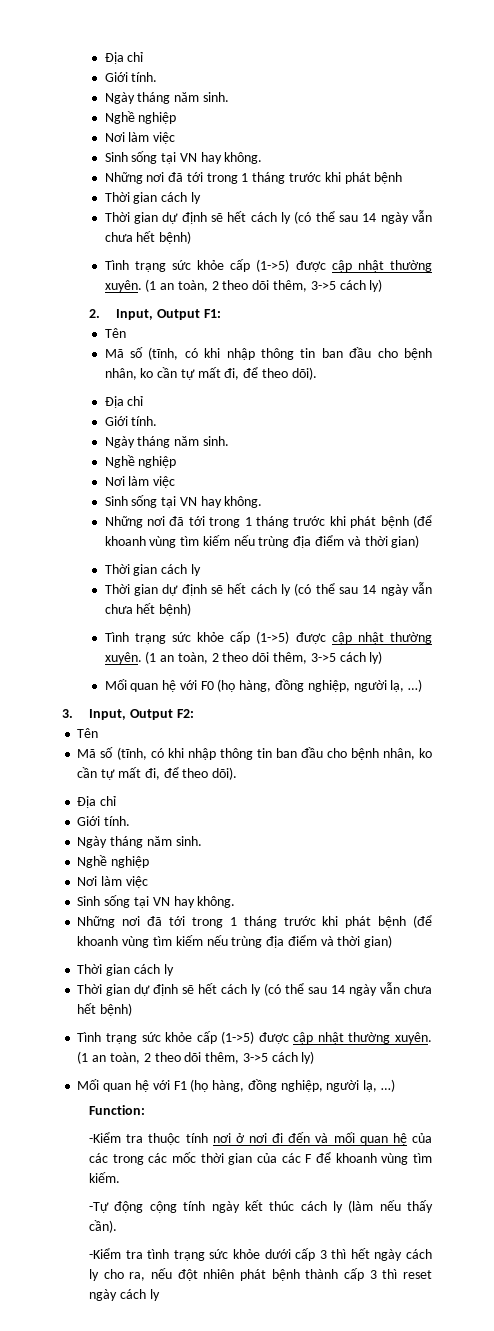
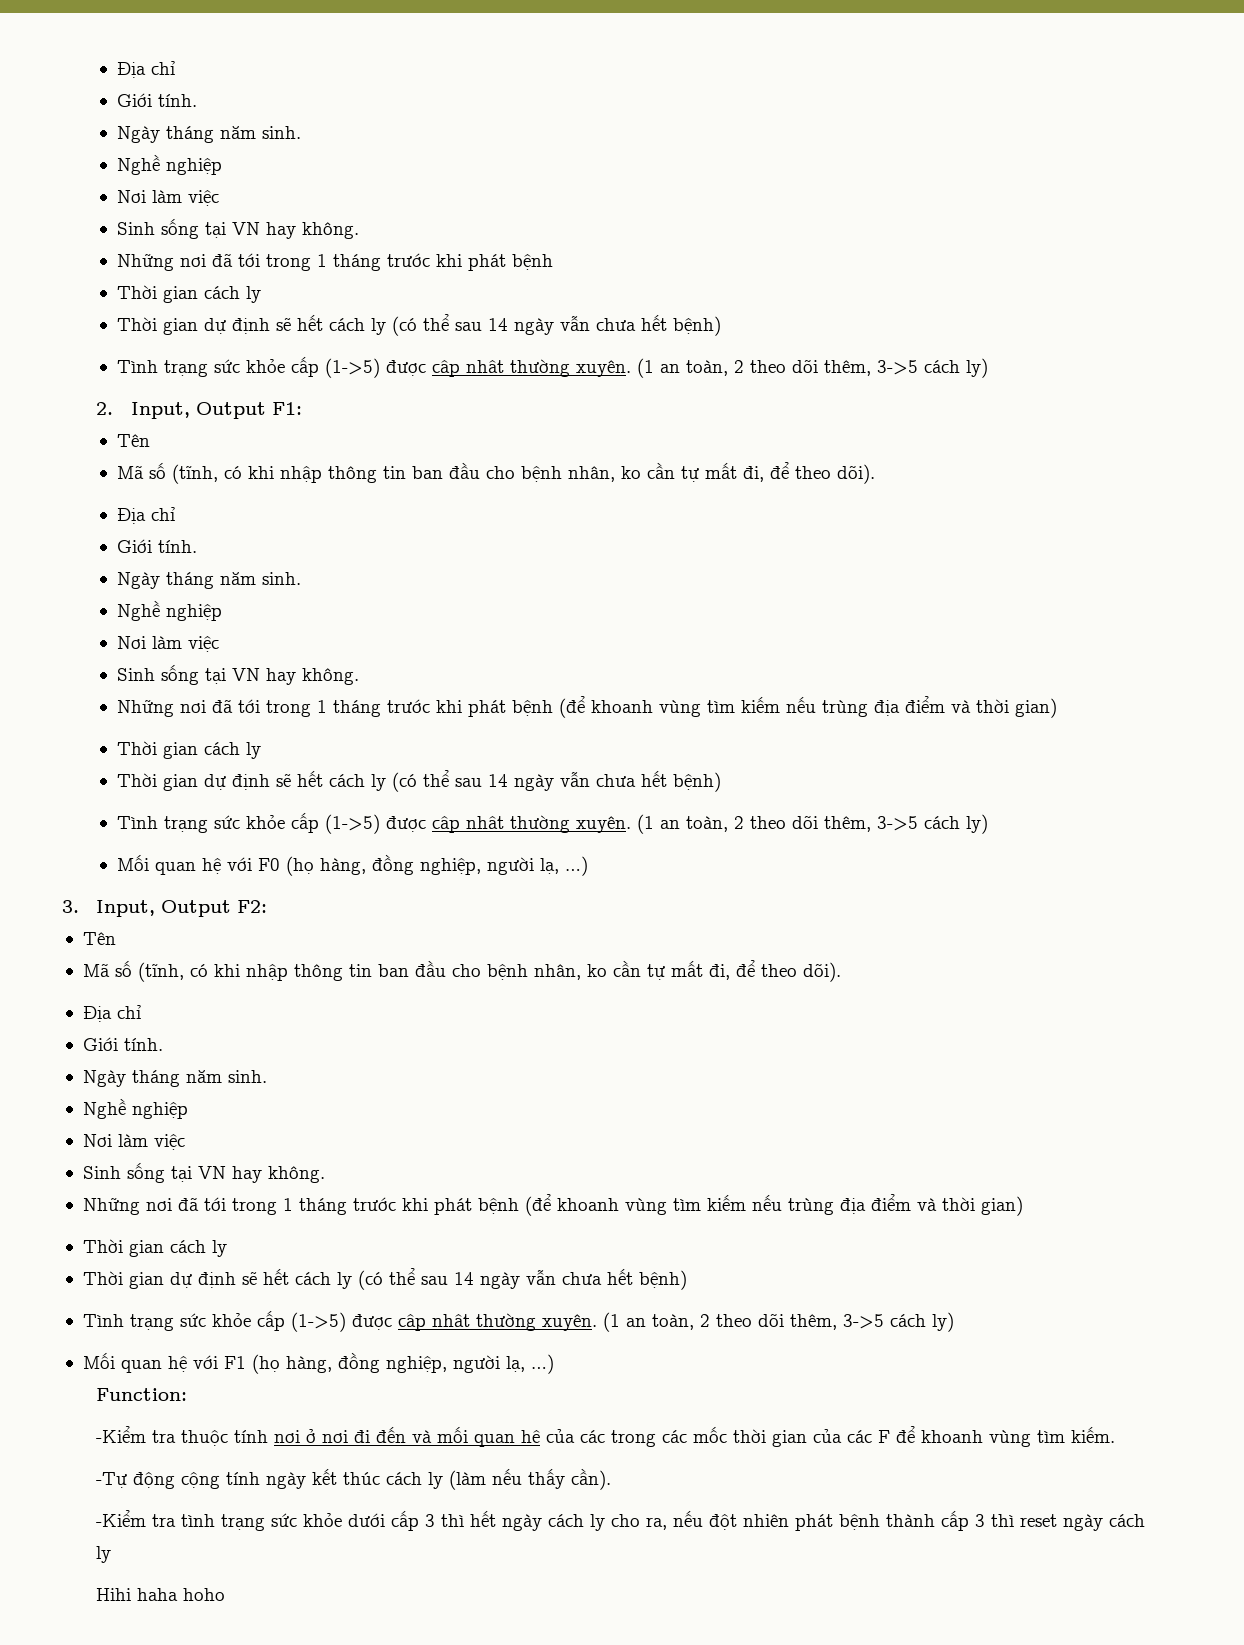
+ Hihi haha hoho

